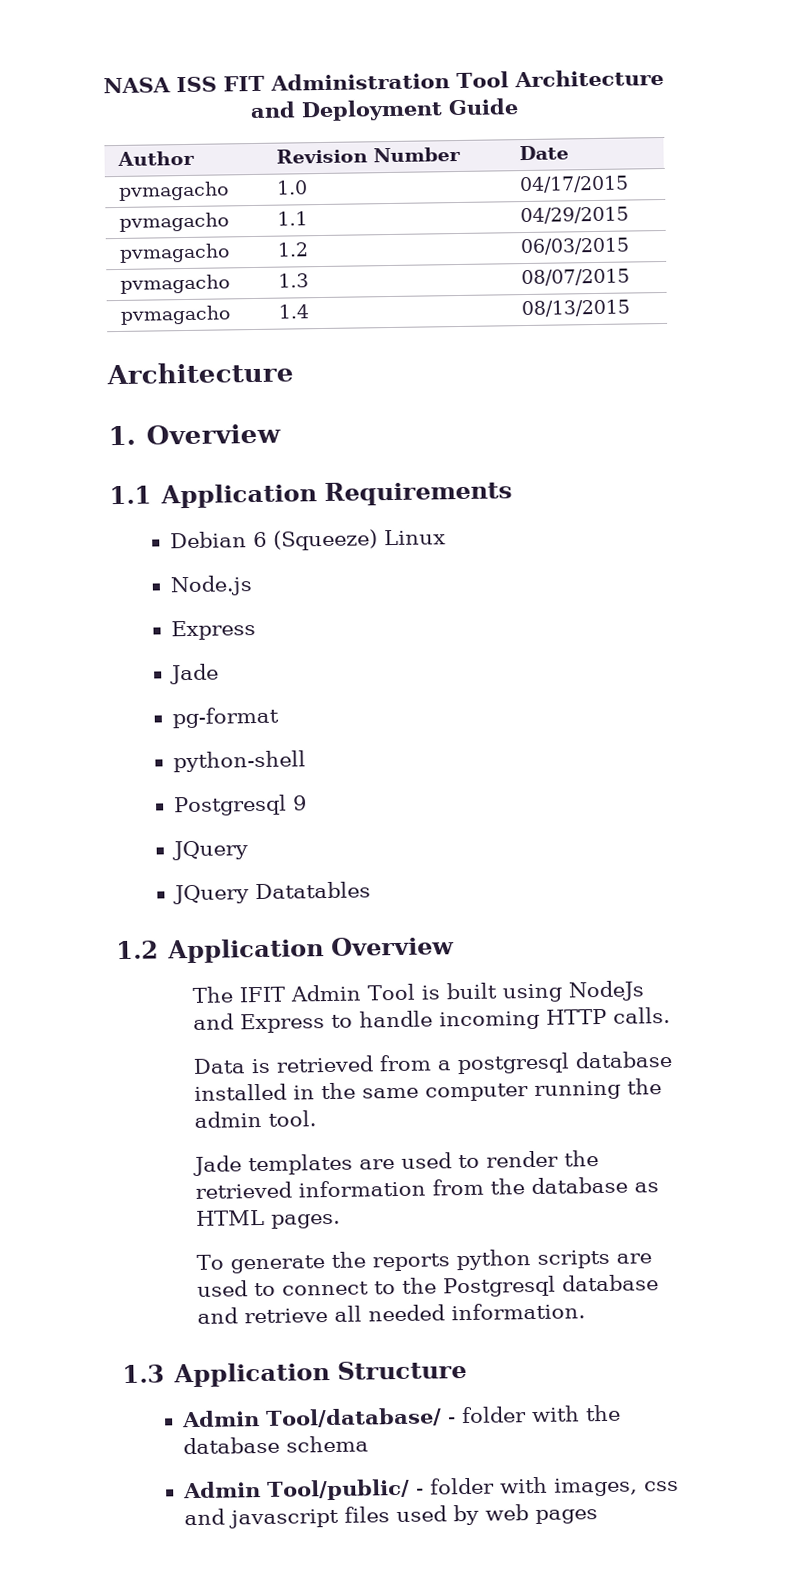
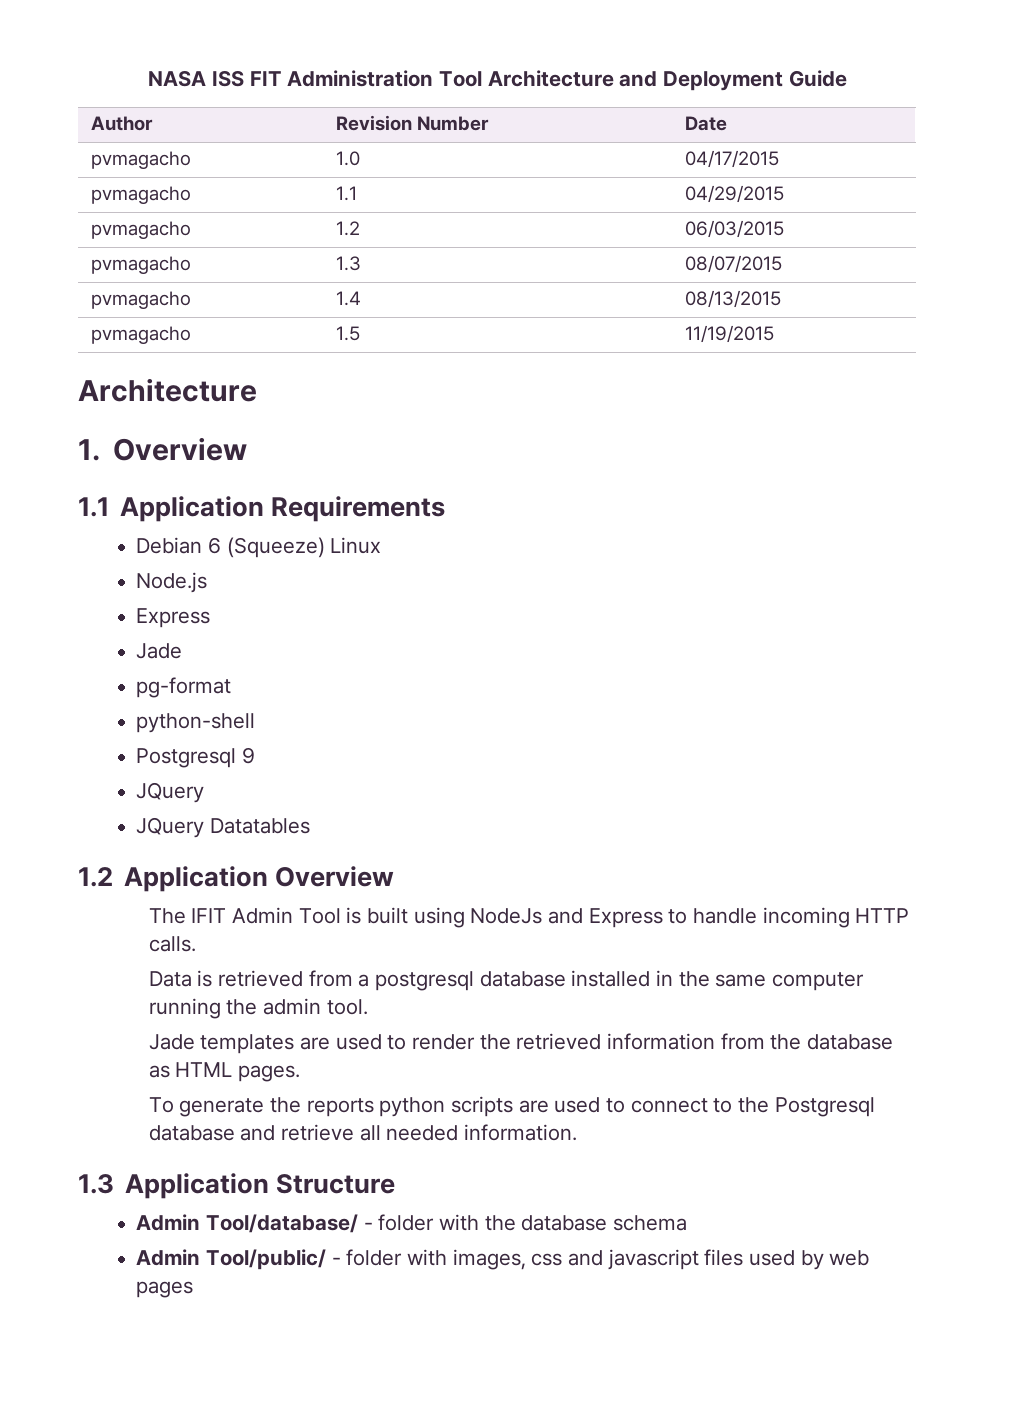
+ pvmagacho | 1.5 | 11/19/2015

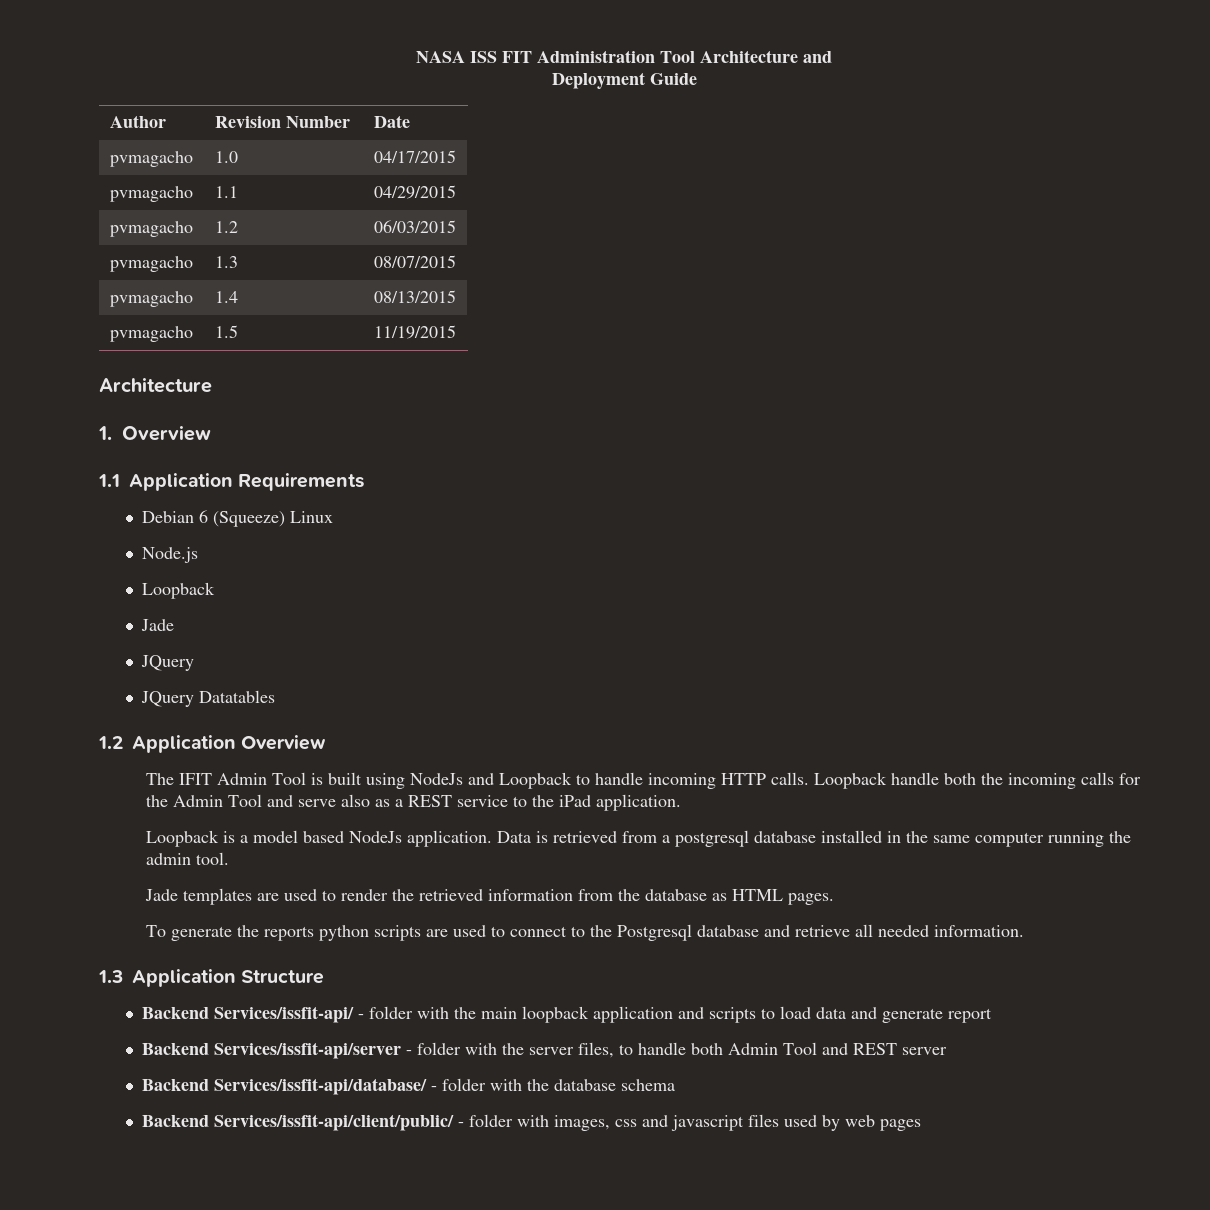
- NASA ISS FIT Administration Tool Architecture and Deployment Guide
+ NASA ISS FIT Administration Tool Architecture and
+ Deployment Guide
  Node.js
- Express
+ Loopback
  Jade
- pg-format
- python-shell
- Postgresql 9
- The IFIT Admin Tool is built using NodeJs and Express to handle incoming HTTP calls.
- Data is retrieved from a postgresql database installed in the same computer running the admin tool.
+ The IFIT Admin Tool is built using NodeJs and Loopback to handle incoming HTTP calls. Loopback handle both the incoming calls for the Admin Tool and serve also as a REST service to the iPad application.
+ Loopback is a model based NodeJs application. Data is retrieved from a postgresql database installed in the same computer running the admin tool.
- Admin Tool/database/ - folder with the database schema
+ Backend Services/issfit-api/ - folder with the main loopback application and scripts to load data and generate report
+ Backend Services/issfit-api/server - folder with the server files, to handle both Admin Tool and REST server
+ Backend Services/issfit-api/database/ - folder with the database schema
- Admin Tool/public/ - folder with images, css and javascript files used by web pages
+ Backend Services/issfit-api/client/public/ - folder with images, css and javascript files used by web pages

